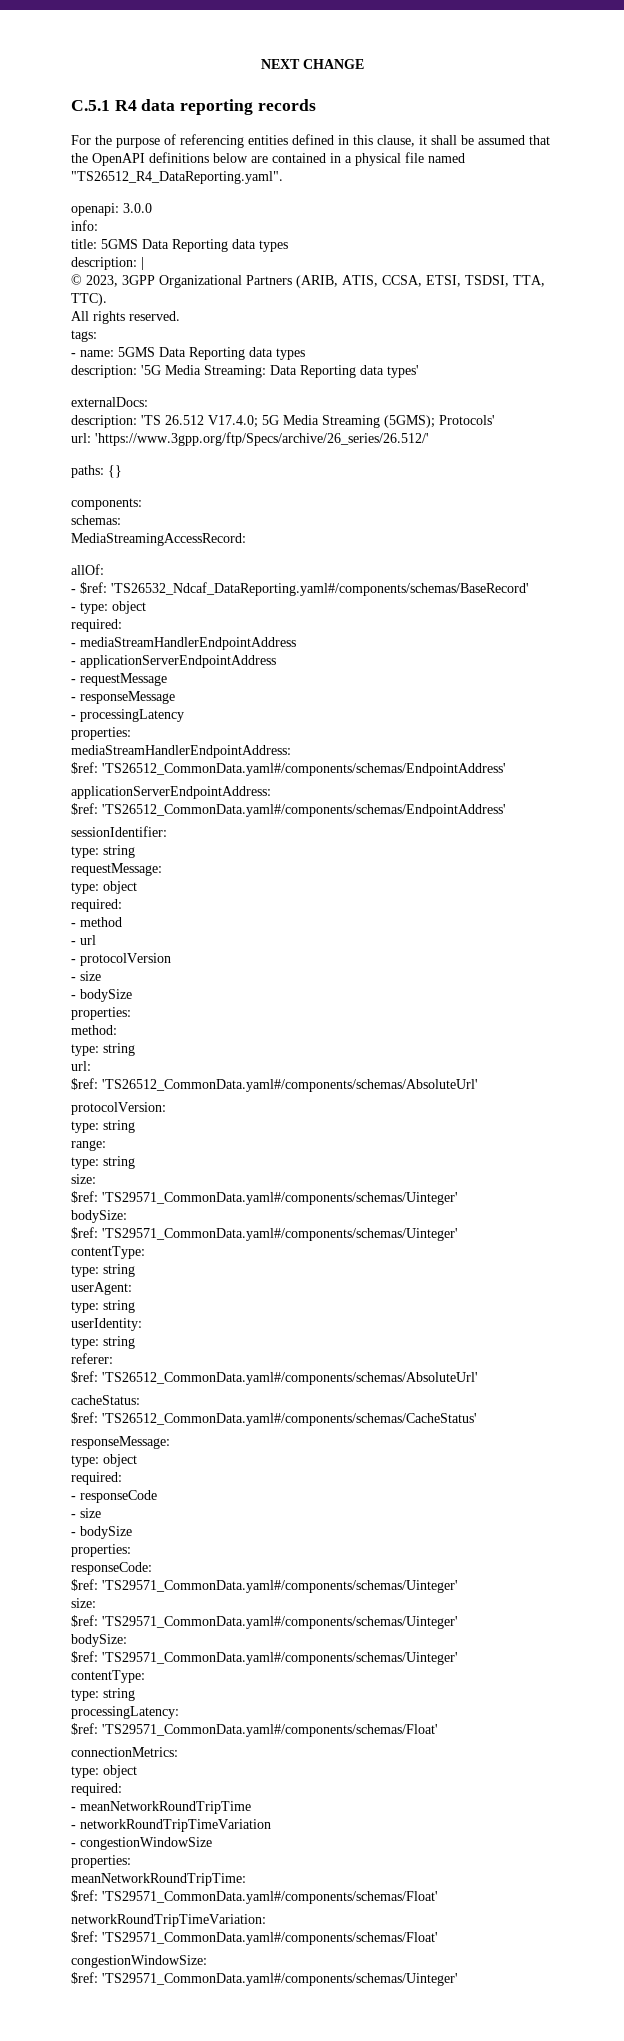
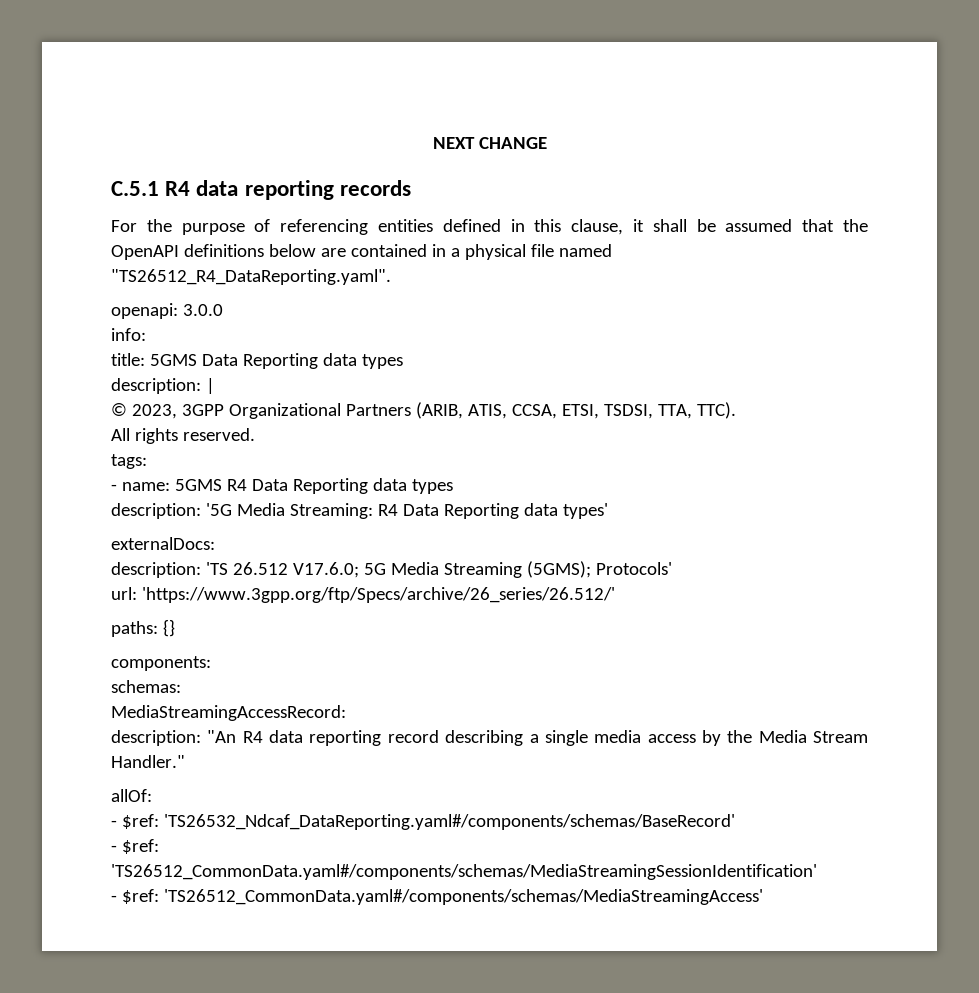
- - name: 5GMS Data Reporting data types
+ - name: 5GMS R4 Data Reporting data types
- description: '5G Media Streaming: Data Reporting data types'
+ description: '5G Media Streaming: R4 Data Reporting data types'
- description: 'TS 26.512 V17.4.0; 5G Media Streaming (5GMS); Protocols'
+ description: 'TS 26.512 V17.6.0; 5G Media Streaming (5GMS); Protocols'
+ description: "An R4 data reporting record describing a single media access by the Media Stream Handler."
- - type: object
- required:
- - mediaStreamHandlerEndpointAddress
- - applicationServerEndpointAddress
- - requestMessage
- - responseMessage
- - processingLatency
- properties:
- mediaStreamHandlerEndpointAddress:
- $ref: 'TS26512_CommonData.yaml#/components/schemas/EndpointAddress'
- applicationServerEndpointAddress:
- $ref: 'TS26512_CommonData.yaml#/components/schemas/EndpointAddress'
- sessionIdentifier:
- type: string
- requestMessage:
- type: object
- required:
- - method
- - url
- - protocolVersion
- - size
- - bodySize
- properties:
- method:
- type: string
- url:
- $ref: 'TS26512_CommonData.yaml#/components/schemas/AbsoluteUrl'
- protocolVersion:
- type: string
- range:
- type: string
- size:
- $ref: 'TS29571_CommonData.yaml#/components/schemas/Uinteger'
- bodySize:
- $ref: 'TS29571_CommonData.yaml#/components/schemas/Uinteger'
- contentType:
- type: string
- userAgent:
- type: string
- userIdentity:
- type: string
- referer:
- $ref: 'TS26512_CommonData.yaml#/components/schemas/AbsoluteUrl'
- cacheStatus:
- $ref: 'TS26512_CommonData.yaml#/components/schemas/CacheStatus'
- responseMessage:
- type: object
- required:
- - responseCode
- - size
- - bodySize
- properties:
- responseCode:
- $ref: 'TS29571_CommonData.yaml#/components/schemas/Uinteger'
- size:
- $ref: 'TS29571_CommonData.yaml#/components/schemas/Uinteger'
- bodySize:
- $ref: 'TS29571_CommonData.yaml#/components/schemas/Uinteger'
- contentType:
- type: string
- processingLatency:
- $ref: 'TS29571_CommonData.yaml#/components/schemas/Float'
- connectionMetrics:
- type: object
- required:
- - meanNetworkRoundTripTime
- - networkRoundTripTimeVariation
- - congestionWindowSize
- properties:
- meanNetworkRoundTripTime:
- $ref: 'TS29571_CommonData.yaml#/components/schemas/Float'
- networkRoundTripTimeVariation:
- $ref: 'TS29571_CommonData.yaml#/components/schemas/Float'
- congestionWindowSize:
- $ref: 'TS29571_CommonData.yaml#/components/schemas/Uinteger'
+ - $ref: 'TS26512_CommonData.yaml#/components/schemas/MediaStreamingSessionIdentification'
+ - $ref: 'TS26512_CommonData.yaml#/components/schemas/MediaStreamingAccess'

